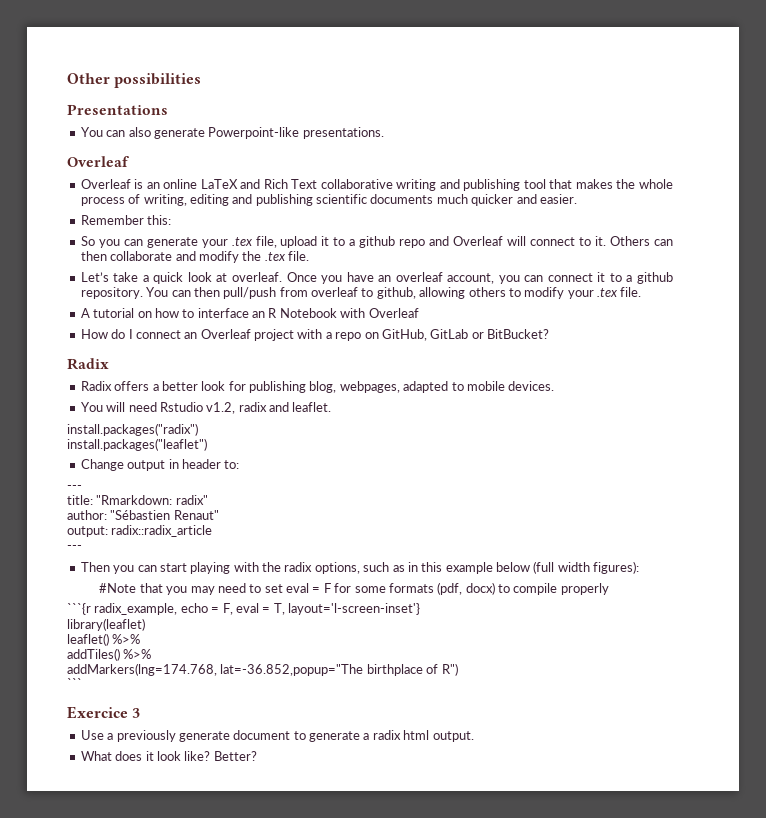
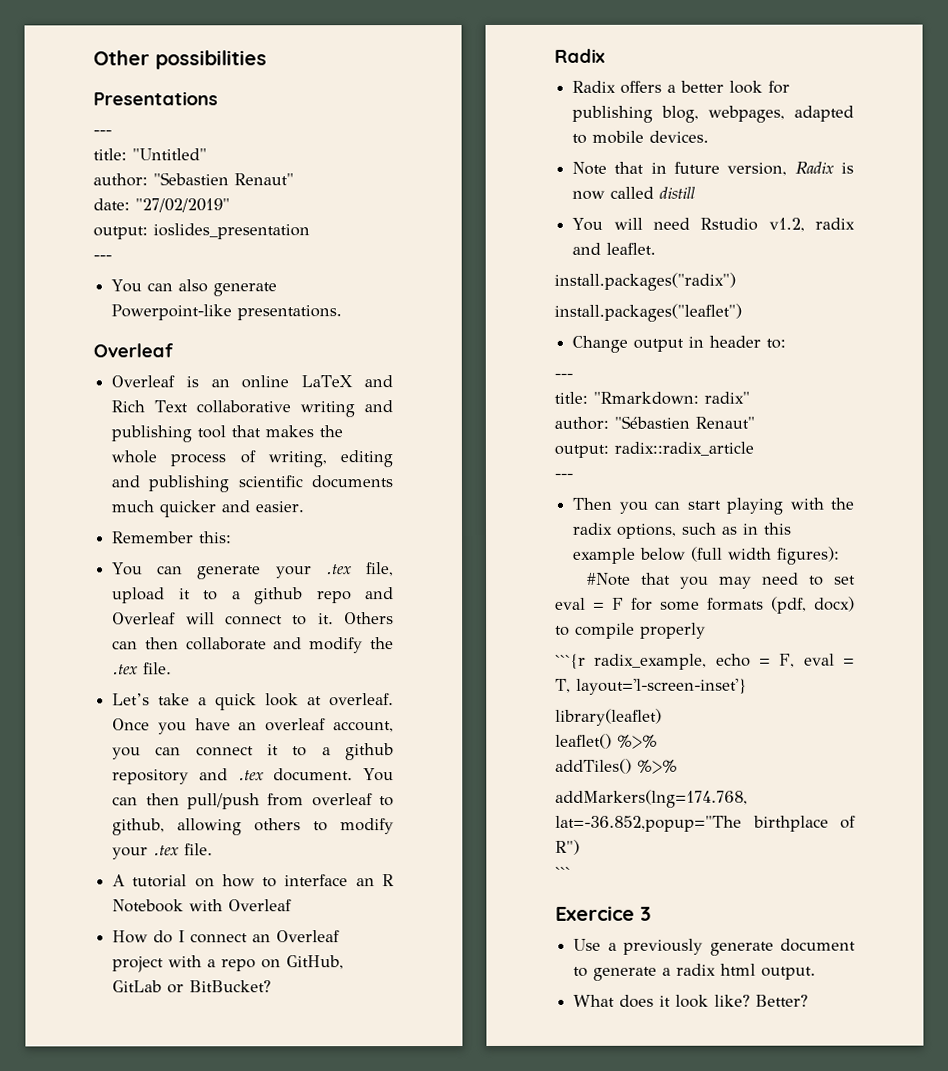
  Presentations
+ ---
+ title: "Untitled"
+ author: "Sebastien Renaut"
+ date: "27/02/2019"
+ output: ioslides_presentation
+ ---
- So you can generate your .tex file, upload it to a github repo and Overleaf will connect to it.
+ You can generate your .tex file, upload it to a github repo and Overleaf will connect to it.
- Once you have an overleaf account, you can connect it to a github repository.
+ Once you have an overleaf account, you can connect it to a github repository and .tex document.
+ Note that in future version, Radix is now called distill

